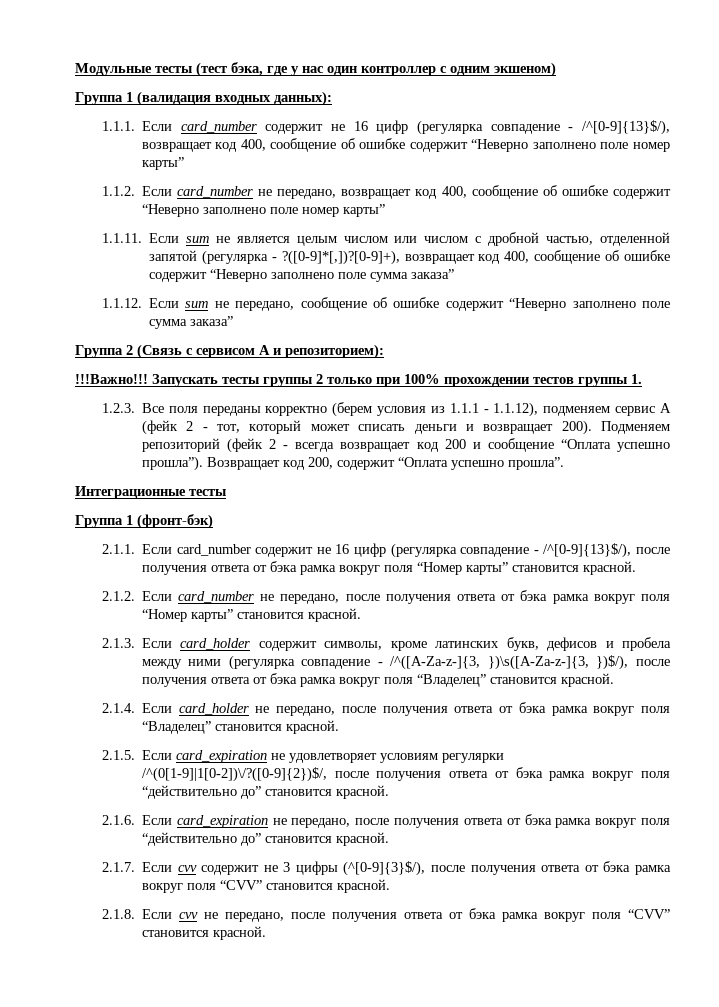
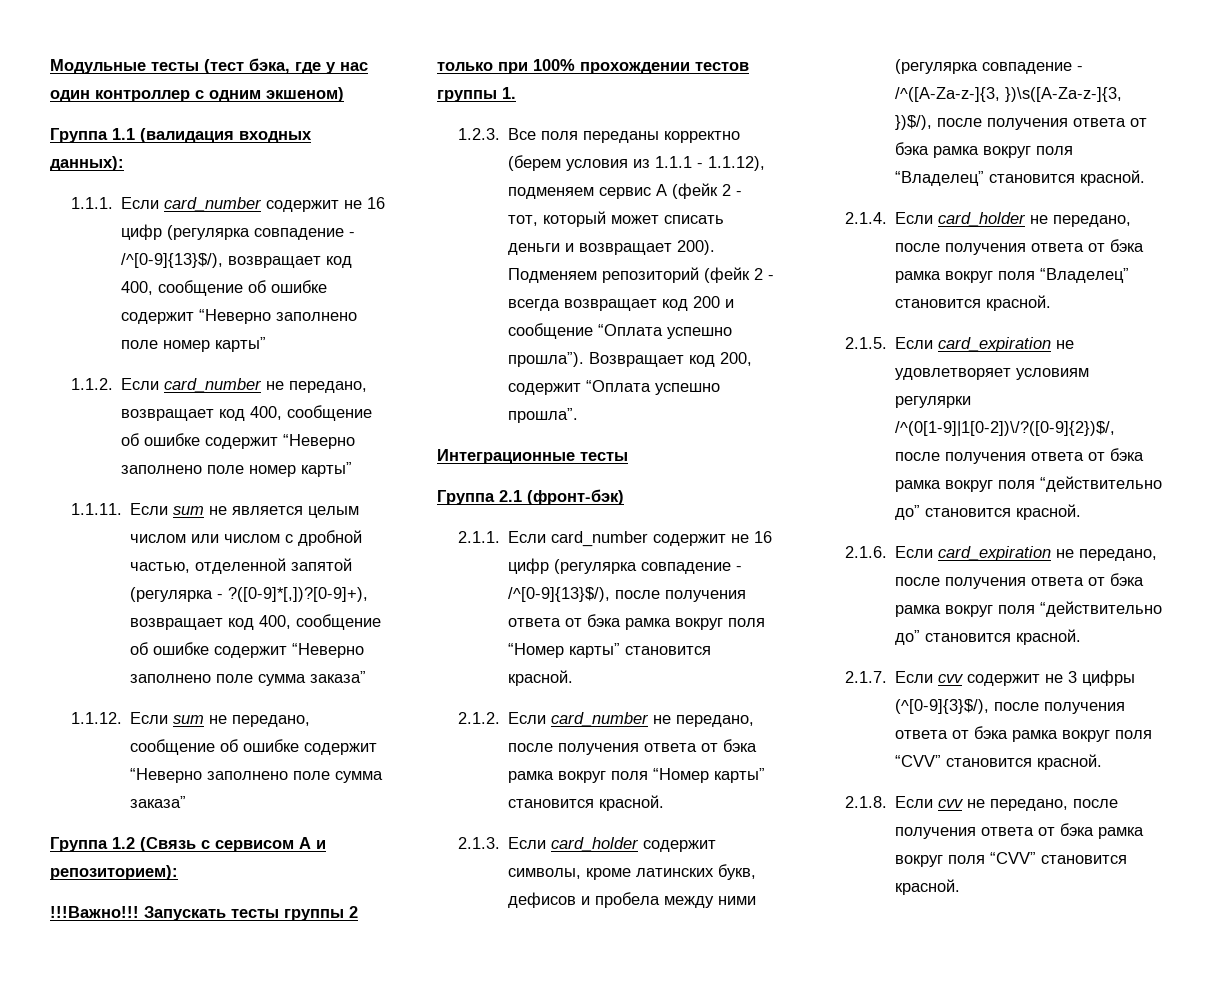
- Группа 1 (валидация входных данных):
+ Группа 1.1 (валидация входных данных):
- Группа 2 (Связь с сервисом А и репозиторием):
+ Группа 1.2 (Связь с сервисом А и репозиторием):
- Группа 1 (фронт-бэк)
+ Группа 2.1 (фронт-бэк)

